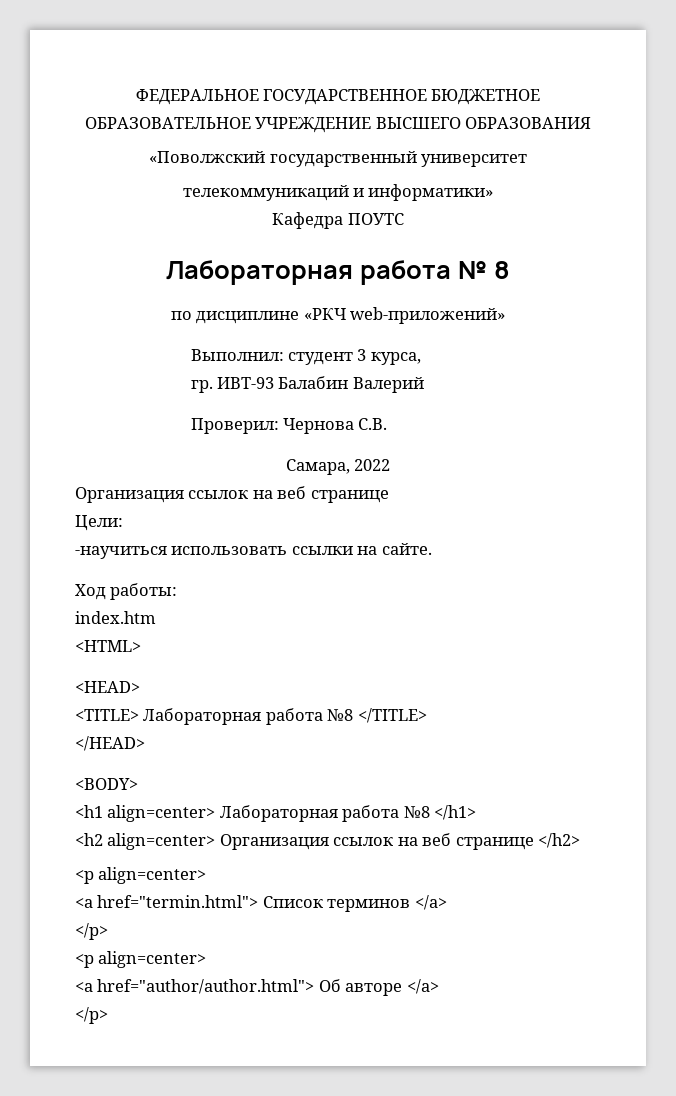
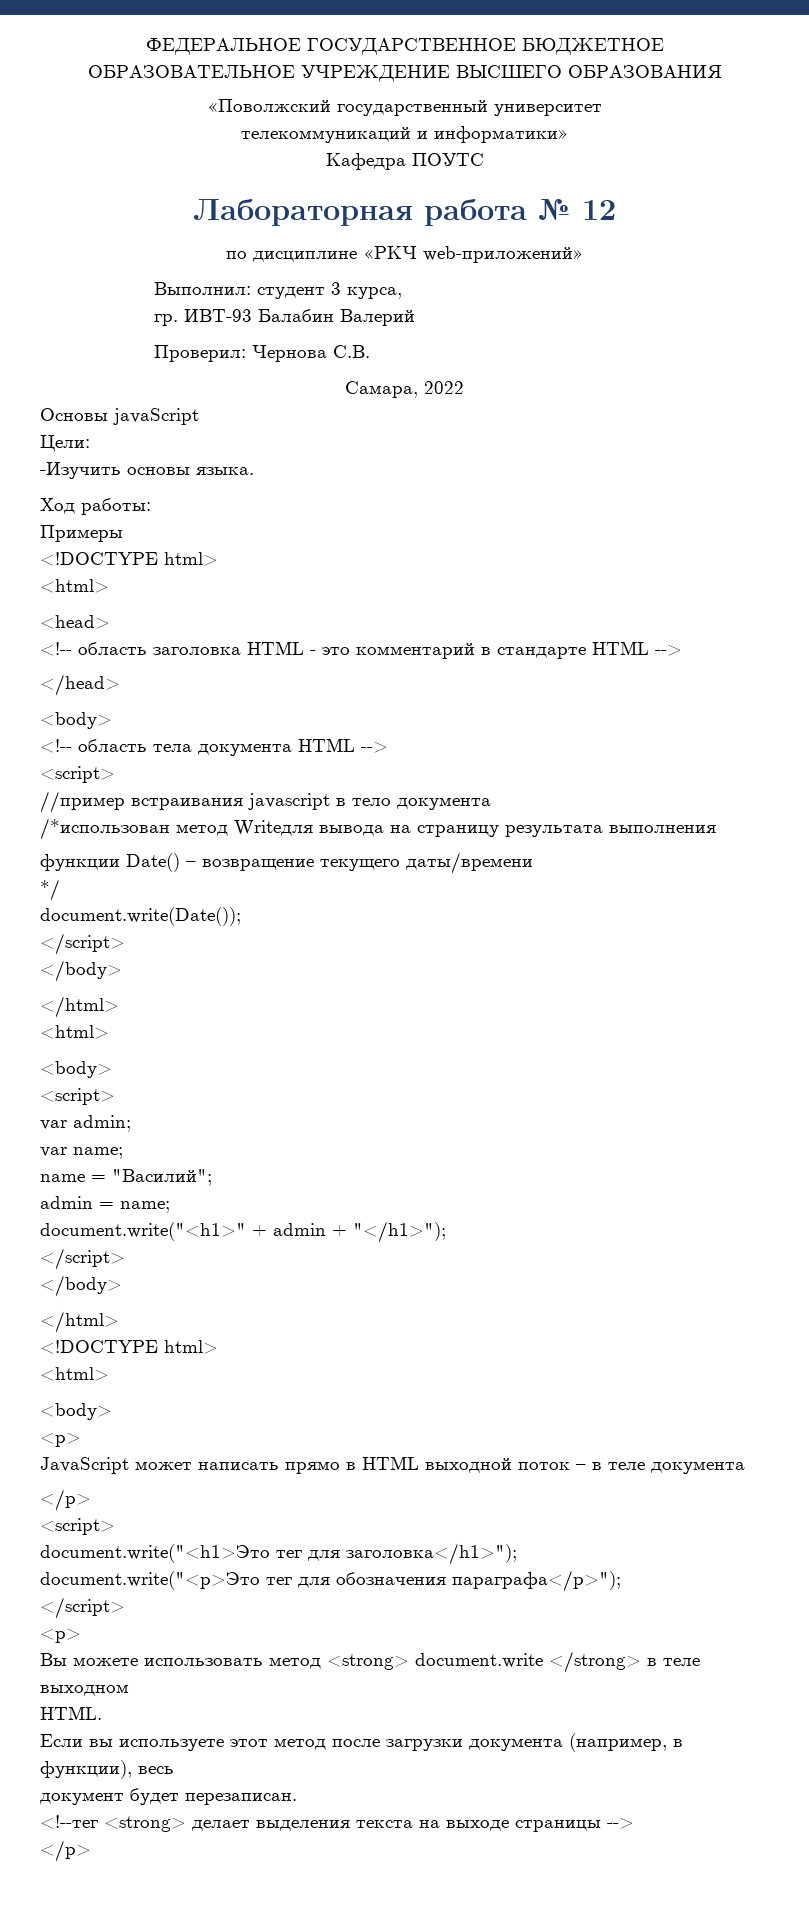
- Лабораторная работа № 8
+ Лабораторная работа № 12
  Самара, 2022
- Организация ссылок на веб странице
+ Основы javaScript
  Цели:
- -научиться использовать ссылки на сайте.
+ -Изучить основы языка.
  Ход работы:
- index.htm
- <HTML>
- <HEAD>
- <TITLE> Лабораторная работа №8 </TITLE>
- </HEAD>
- <BODY>
- <h1 align=center> Лабораторная работа №8 </h1>
- <h2 align=center> Организация ссылок на веб странице </h2>
- <p align=center>
- <a href="termin.html"> Список терминов </a>
+ Примеры
+ <!DOCTYPE html>
+ <html>
+ <head>
+ <!-- область заголовка HTML - это комментарий в стандарте HTML -->
+ </head>
+ <body>
+ <!-- область тела документа HTML -->
+ <script>
+ //пример встраивания javascript в тело документа
+ /*использован метод Writeдля вывода на страницу результата выполнения
+ функции Date() – возвращение текущего даты/времени
+ */
+ document.write(Date());
+ </script>
+ </body>
+ </html>
+ <html>
+ <body>
+ <script>
+ var admin;
+ var name;
+ name = "Василий";
+ admin = name;
+ document.write("<h1>" + admin + "</h1>");
+ </script>
+ </body>
+ </html>
+ <!DOCTYPE html>
+ <html>
+ <body>
+ <p>
+ JavaScript может написать прямо в HTML выходной поток – в теле документа
  </p>
- <p align=center>
- <a href="author/author.html"> Об авторе </a>
+ <script>
+ document.write("<h1>Это тег для заголовка</h1>");
+ document.write("<p>Это тег для обозначения параграфа</p>");
+ </script>
+ <p>
+ Вы можете использовать метод <strong> document.write </strong> в теле выходном
+ HTML.
+ Если вы используете этот метод после загрузки документа (например, в функции), весь
+ документ будет перезаписан.
+ <!--тег <strong> делает выделения текста на выходе страницы -->

